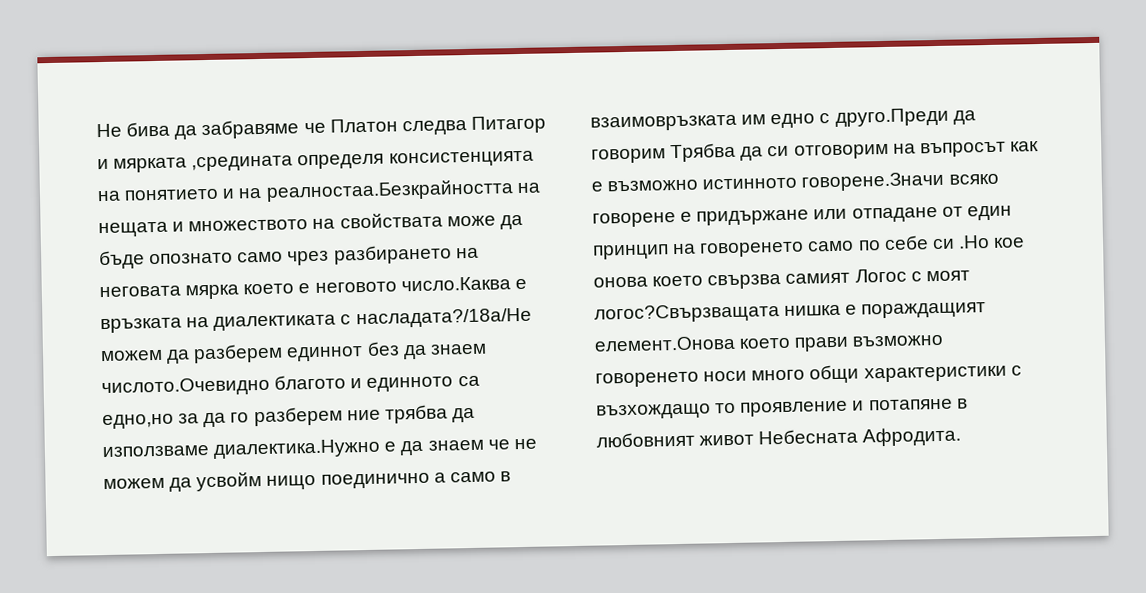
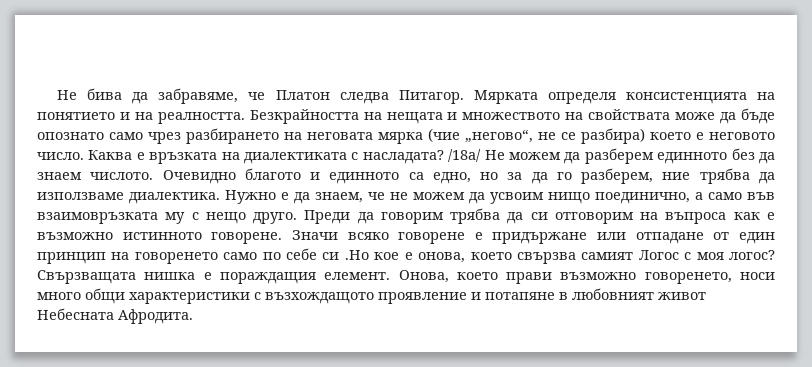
- Не бива да забравяме че Платон следва Питагор и мярката ,средината определя консистенцията на понятието и на реалностаа.Безкрайността на нещата и множеството на свойствата може да бъде опознато само чрез разбирането на неговата мярка което е неговото число.Каква е връзката на диалектиката с насладата?/18а/Не можем да разберем единнот без да знаем числото.Очевидно благото и единното са едно,но за да го разберем ние трябва да използваме диалектика.Нужно е да знаем че не можем да усвойм нищо поединично а само в взаимовръзката им едно с друго.Преди да говорим Трябва да си отговорим на въпросът как е възможно истинното говорене.Значи всяко говорене е придържане или отпадане от един принцип на говоренето само по себе си .Но кое онова което свързва самият Логос с моят логос?Свързващата нишка е пораждащият елемент.Онова което прави възможно говоренето носи много общи характеристики с възхождащо то проявление и потапяне в любовният живот Небесната Афродита.
+ Не бива да забравяме, че Платон следва Питагор. Mярката определя консистенцията на понятието и на реалността. Безкрайността на нещата и множеството на свойствата може да бъде опознато само чрез разбирането на неговата мярка (чие „негово“, не се разбира) което е неговото число. Каква е връзката на диалектиката с насладата? /18а/ Не можем да разберем единното без да знаем числото. Очевидно благото и единното са едно, но за да го разберем, ние трябва да използваме диалектика. Нужно е да знаем, че не можем да усвоим нищо поединично, а само във взаимовръзката му с нещо друго. Преди да говорим трябва да си отговорим на въпроса как е възможно истинното говорене. Значи всяко говорене е придържане или отпадане от един принцип на говоренето само по себе си .Но кое е онова, което свързва самият Логос с моя логос? Свързващата нишка е пораждащия елемент. Онова, което прави възможно говоренето, носи много общи характеристики с възхождащото проявление и потапяне в любовният живот Небесната Афродита.

